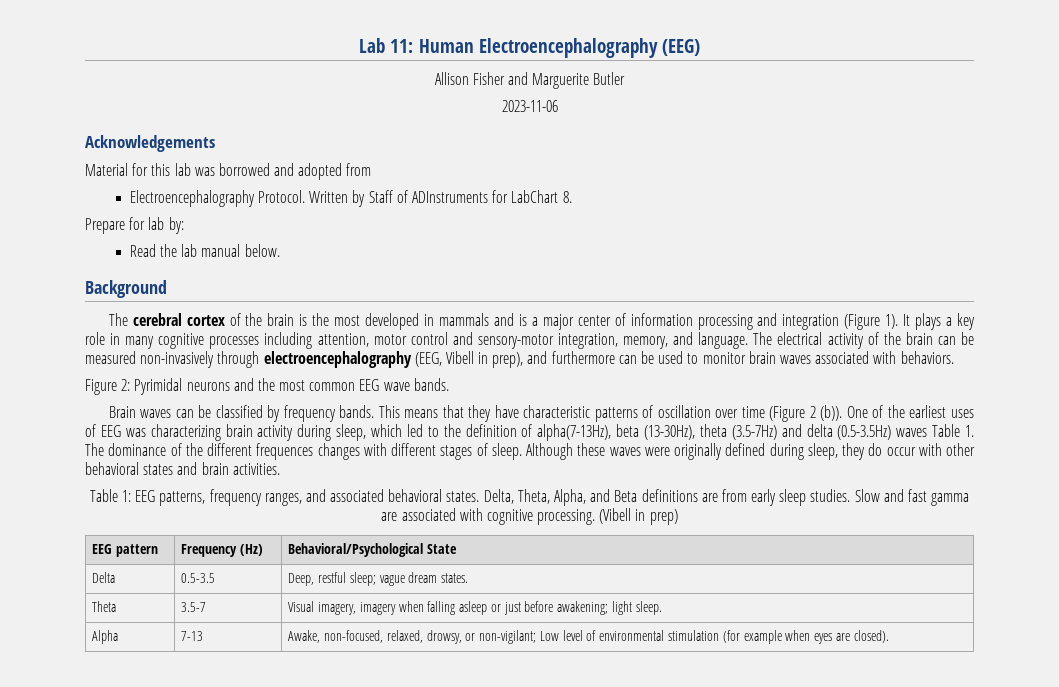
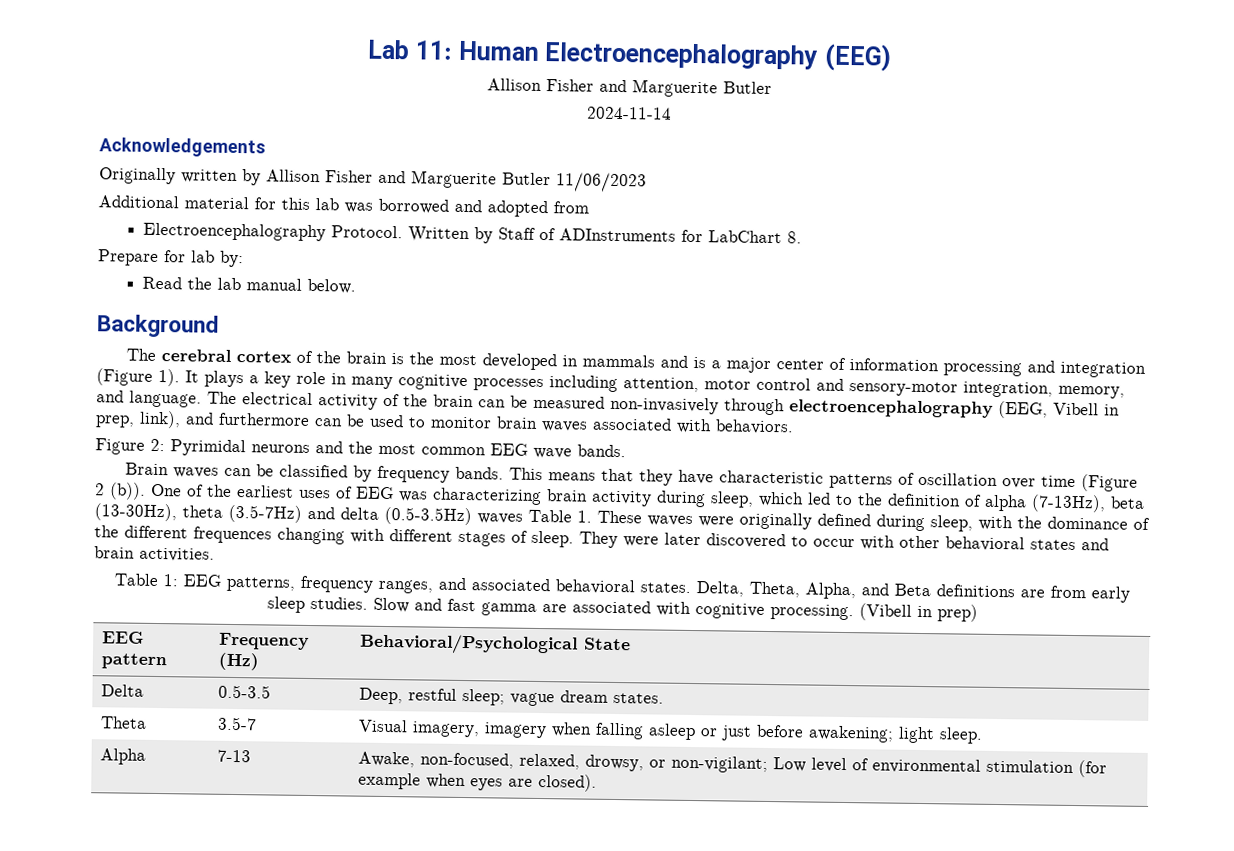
- 2023-11-06
+ 2024-11-14
- Material for this lab was borrowed and adopted from
+ Originally written by Allison Fisher and Marguerite Butler 11/06/2023
+ Additional material for this lab was borrowed and adopted from
- The electrical activity of the brain can be measured non-invasively through electroencephalography (EEG, Vibell in prep), and furthermore can be used to monitor brain waves associated with behaviors.
+ The electrical activity of the brain can be measured non-invasively through electroencephalography (EEG, Vibell in prep, link), and furthermore can be used to monitor brain waves associated with behaviors.
- One of the earliest uses of EEG was characterizing brain activity during sleep, which led to the definition of alpha(7-13Hz), beta (13-30Hz), theta (3.5-7Hz) and delta (0.5-3.5Hz) waves Table 1. The dominance of the different frequences changes with different stages of sleep. Although these waves were originally defined during sleep, they do occur with other behavioral states and brain activities.
+ One of the earliest uses of EEG was characterizing brain activity during sleep, which led to the definition of alpha (7-13Hz), beta (13-30Hz), theta (3.5-7Hz) and delta (0.5-3.5Hz) waves Table 1. These waves were originally defined during sleep, with the dominance of the different frequences changing with different stages of sleep. They were later discovered to occur with other behavioral states and brain activities.

